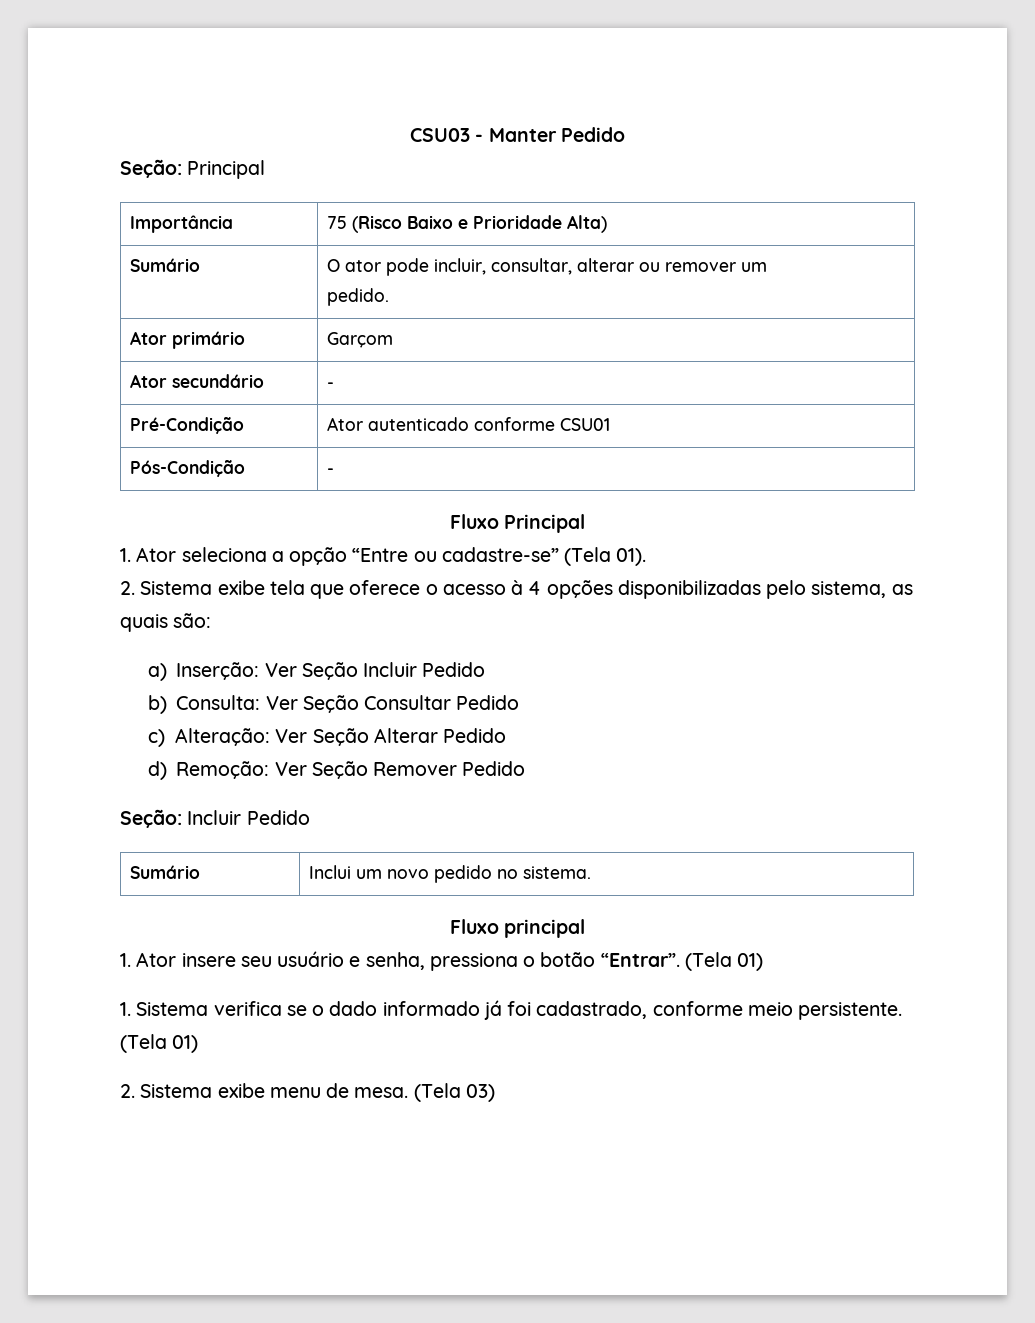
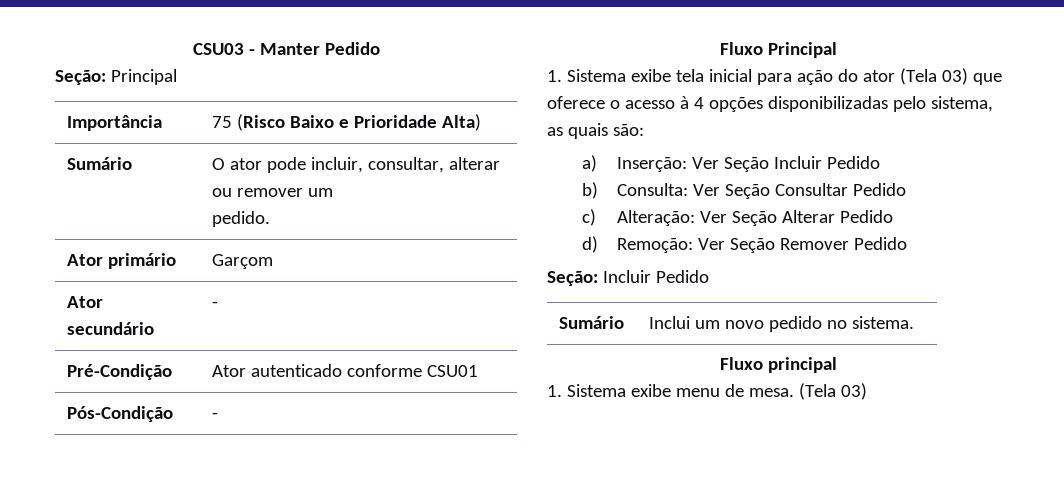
- 1. Ator seleciona a opção “Entre ou cadastre-se” (Tela 01).
- 2. Sistema exibe tela que oferece o acesso à 4 opções disponibilizadas pelo sistema, as quais são:
+ 1. Sistema exibe tela inicial para ação do ator (Tela 03) que oferece o acesso à 4 opções disponibilizadas pelo sistema, as quais são:
- 1. Ator insere seu usuário e senha, pressiona o botão “Entrar”. (Tela 01)
- 1. Sistema verifica se o dado informado já foi cadastrado, conforme meio persistente. (Tela 01)
- 2. Sistema exibe menu de mesa.
+ 1. Sistema exibe menu de mesa.

